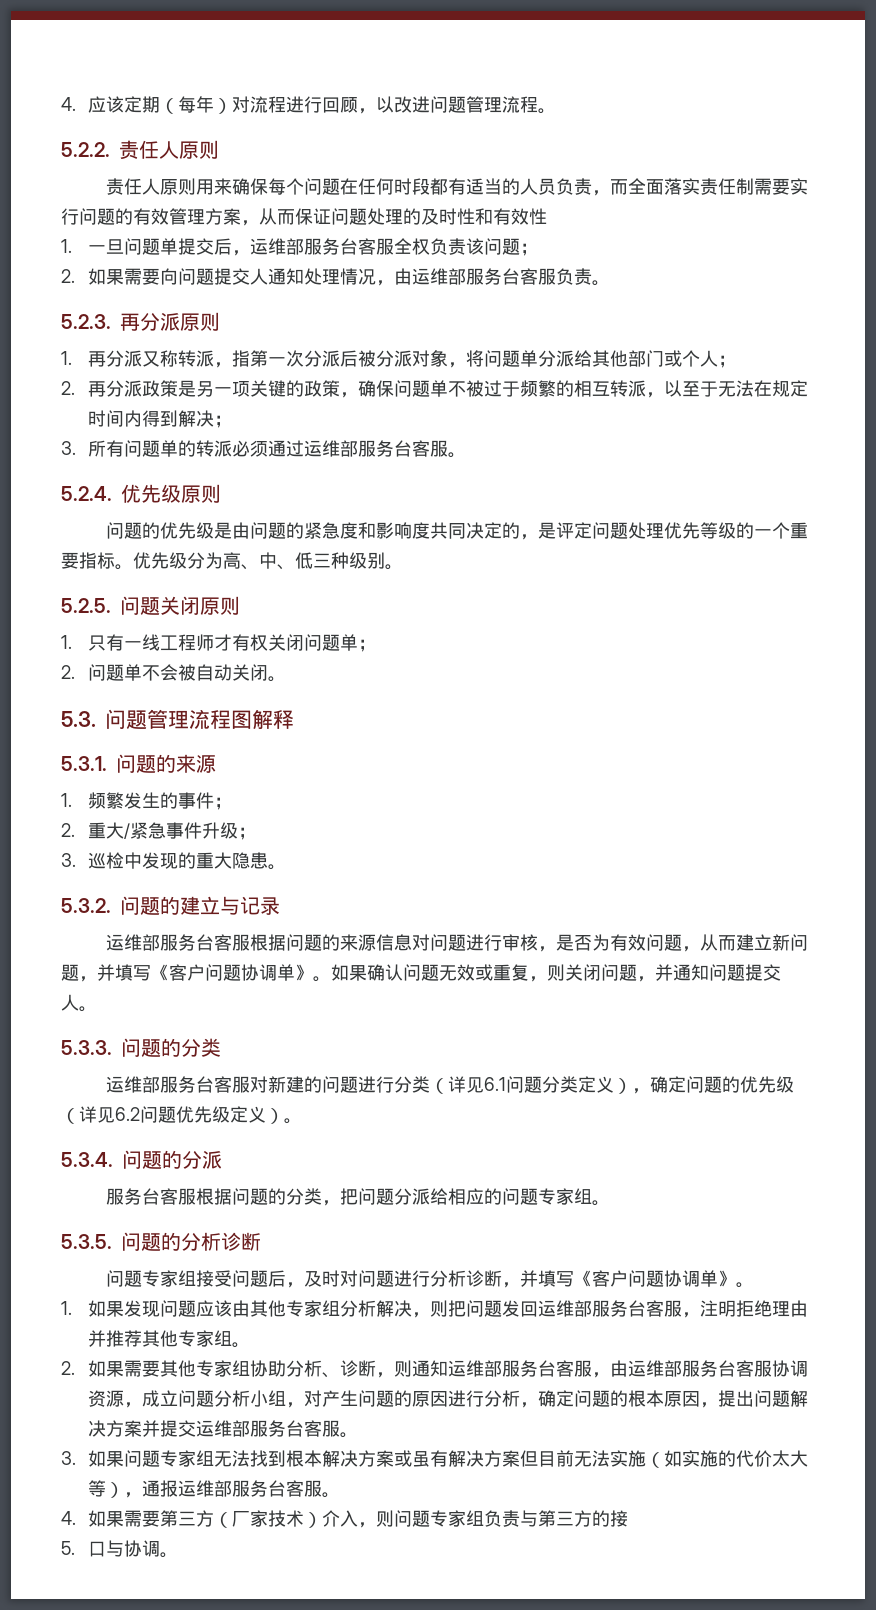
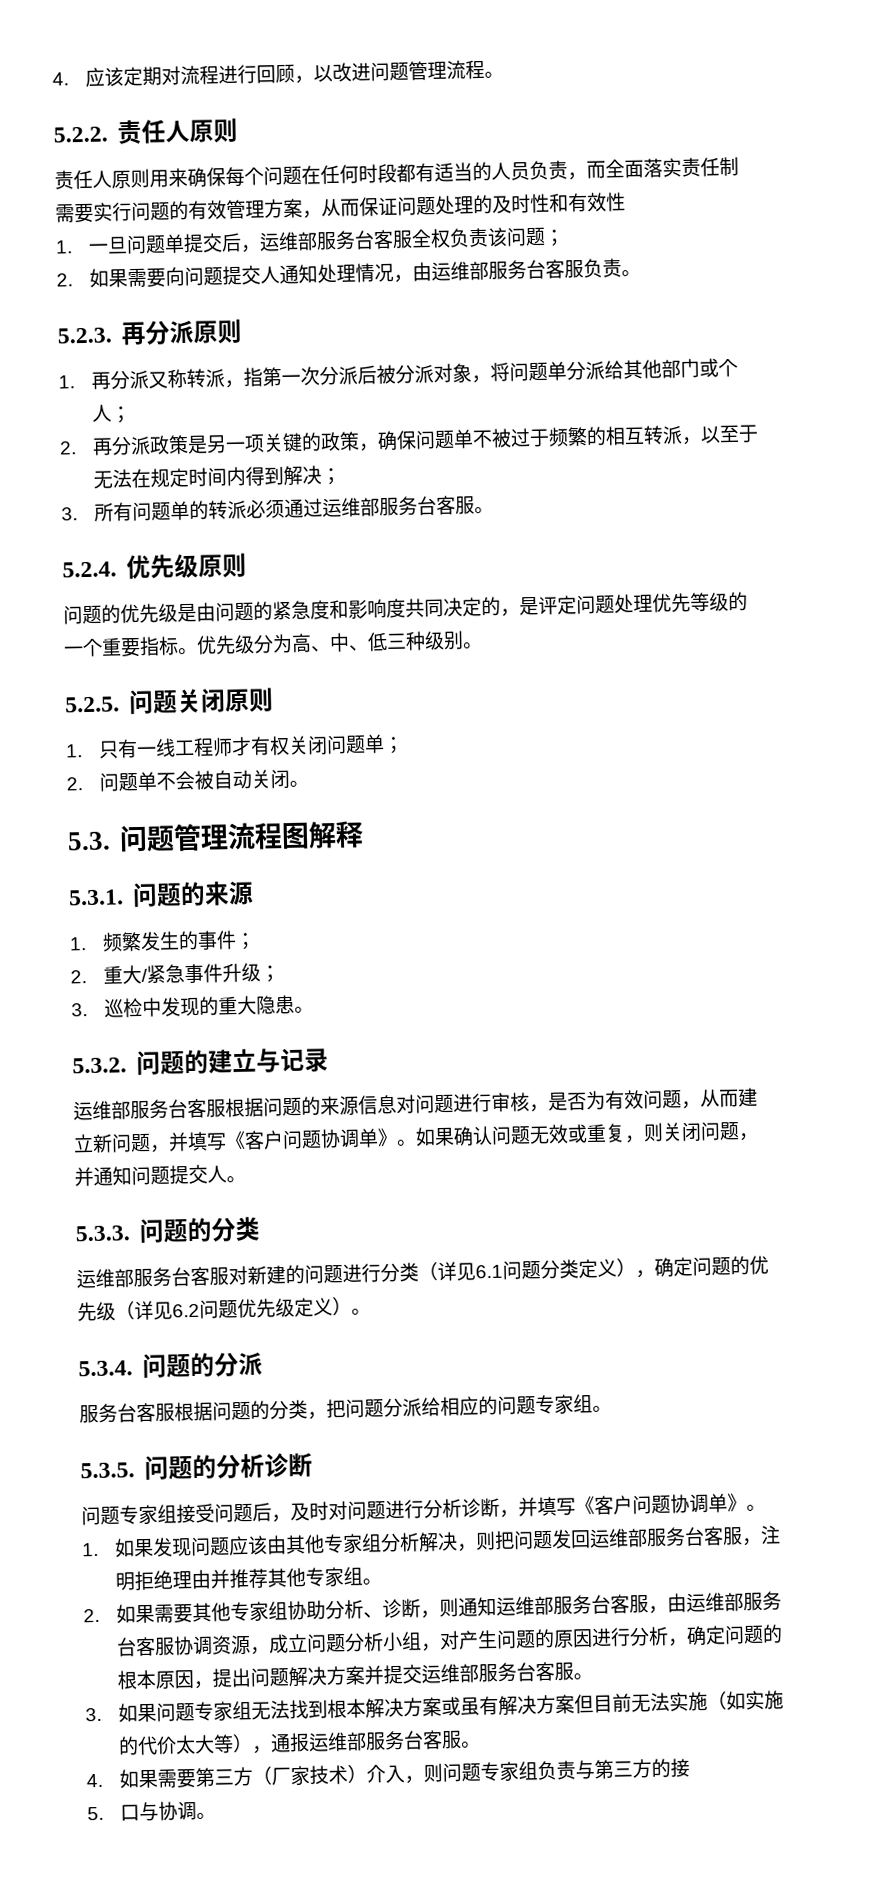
- 4.应该定期（每年）对流程进行回顾，以改进问题管理流程。
+ 4.应该定期对流程进行回顾，以改进问题管理流程。

